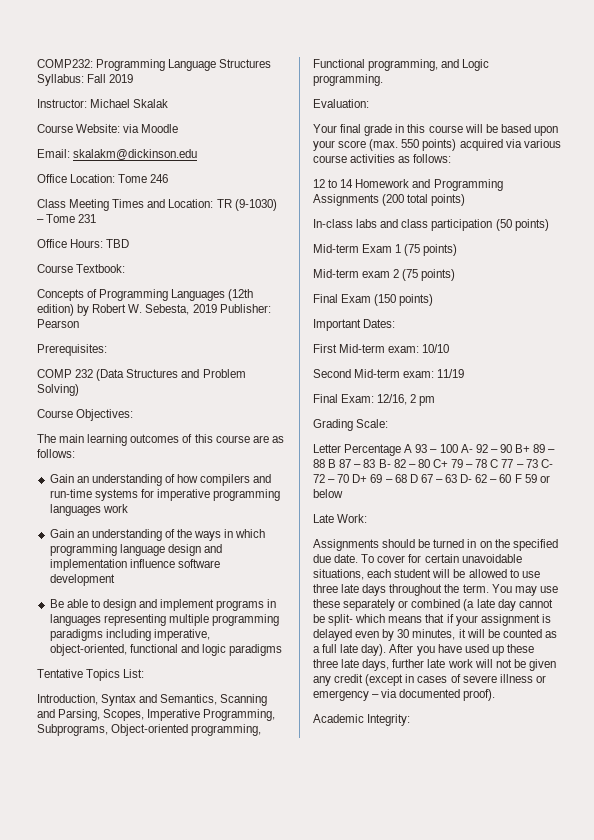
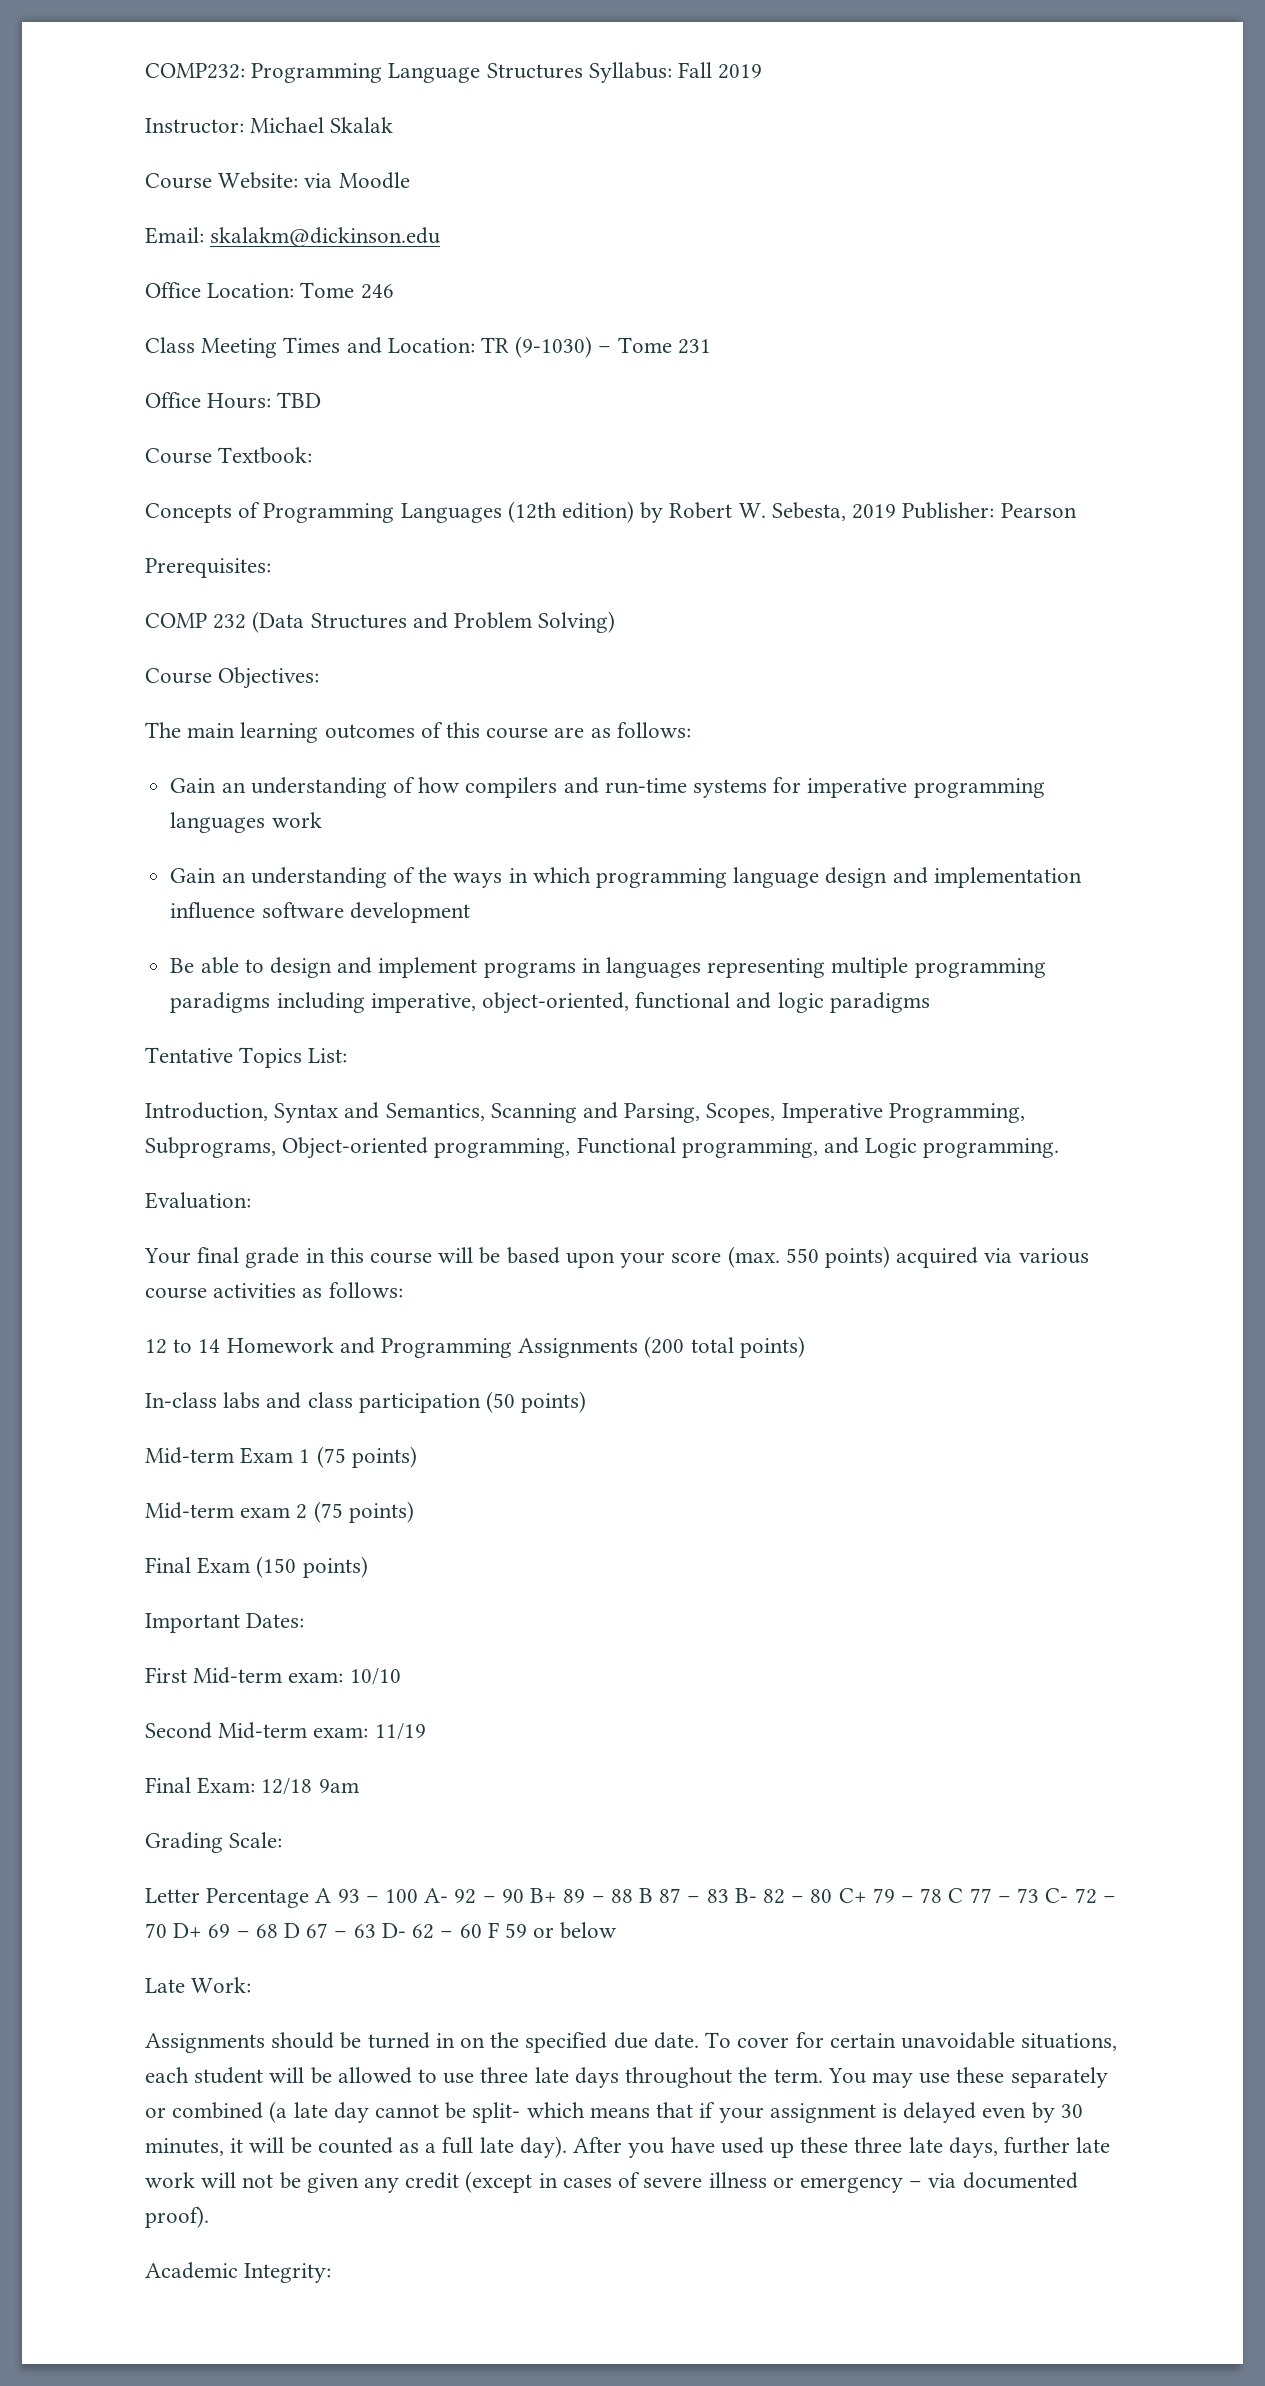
- Final Exam: 12/16, 2 pm
+ Final Exam: 12/18 9am

